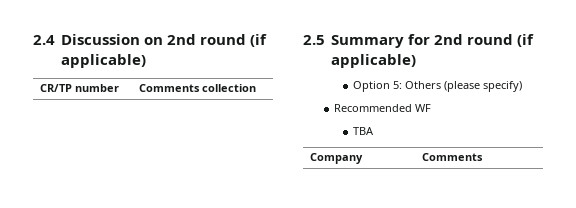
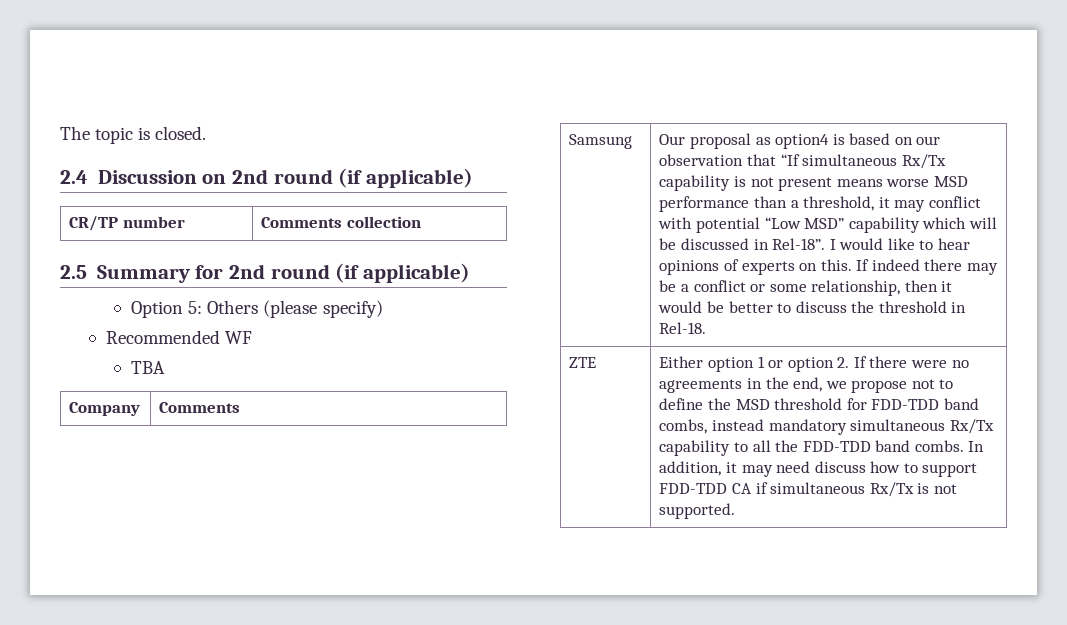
+ The topic is closed.
+ Samsung | Our proposal as option4 is based on our observation that “If simultaneous Rx/Tx capability is not present means worse MSD performance than a threshold, it may conflict with potential “Low MSD” capability which will be discussed in Rel-18”. I would like to hear opinions of experts on this. If indeed there may be a conflict or some relationship, then it would be better to discuss the threshold in Rel-18.
+ ZTE | Either option 1 or option 2. If there were no agreements in the end, we propose not to define the MSD threshold for FDD-TDD band combs, instead mandatory simultaneous Rx/Tx capability to all the FDD-TDD band combs. In addition, it may need discuss how to support FDD-TDD CA if simultaneous Rx/Tx is not supported.

